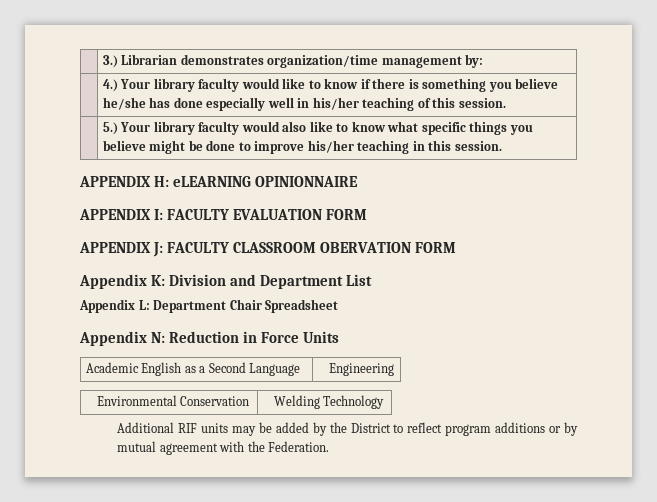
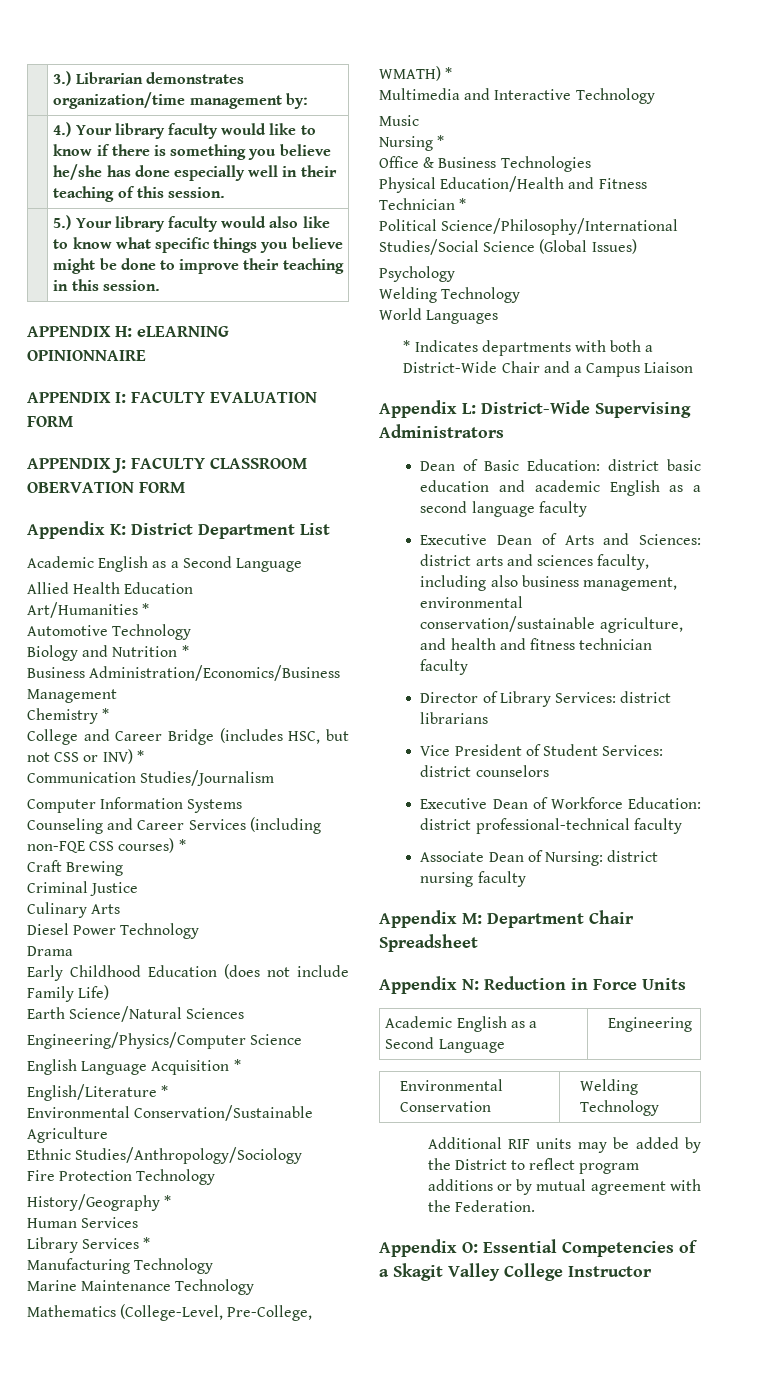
- | 4.) Your library faculty would like to know if there is something you believe he/she has done especially well in his/her teaching of this session.
+ | 4.) Your library faculty would like to know if there is something you believe he/she has done especially well in their teaching of this session.
- | 5.) Your library faculty would also like to know what specific things you believe might be done to improve his/her teaching in this session.
+ | 5.) Your library faculty would also like to know what specific things you believe might be done to improve their teaching in this session.
- Appendix K: Division and Department List
- Appendix L: Department Chair Spreadsheet
+ Appendix K: District Department List
+ Academic English as a Second Language
+ Allied Health Education
+ Art/Humanities *
+ Automotive Technology
+ Biology and Nutrition *
+ Business Administration/Economics/Business Management
+ Chemistry *
+ College and Career Bridge (includes HSC, but not CSS or INV) *
+ Communication Studies/Journalism
+ Computer Information Systems
+ Counseling and Career Services (including non-FQE CSS courses) *
+ Craft Brewing
+ Criminal Justice
+ Culinary Arts
+ Diesel Power Technology
+ Drama
+ Early Childhood Education (does not include Family Life)
+ Earth Science/Natural Sciences
+ Engineering/Physics/Computer Science
+ English Language Acquisition *
+ English/Literature *
+ Environmental Conservation/Sustainable Agriculture
+ Ethnic Studies/Anthropology/Sociology
+ Fire Protection Technology
+ History/Geography *
+ Human Services
+ Library Services *
+ Manufacturing Technology
+ Marine Maintenance Technology
+ Mathematics (College-Level, Pre-College, WMATH) *
+ Multimedia and Interactive Technology
+ Music
+ Nursing *
+ Office & Business Technologies
+ Physical Education/Health and Fitness Technician *
+ Political Science/Philosophy/International Studies/Social Science (Global Issues)
+ Psychology
+ Welding Technology
+ World Languages
+ * Indicates departments with both a District-Wide Chair and a Campus Liaison
+ Appendix L: District-Wide Supervising Administrators
+ Dean of Basic Education: district basic education and academic English as a second language faculty
+ Executive Dean of Arts and Sciences: district arts and sciences faculty, including also business management, environmental conservation/sustainable agriculture, and health and fitness technician faculty
+ Director of Library Services: district librarians
+ Vice President of Student Services: district counselors
+ Executive Dean of Workforce Education: district professional-technical faculty
+ Associate Dean of Nursing: district nursing faculty
+ Appendix M: Department Chair Spreadsheet
+ Appendix O: Essential Competencies of a Skagit Valley College Instructor

